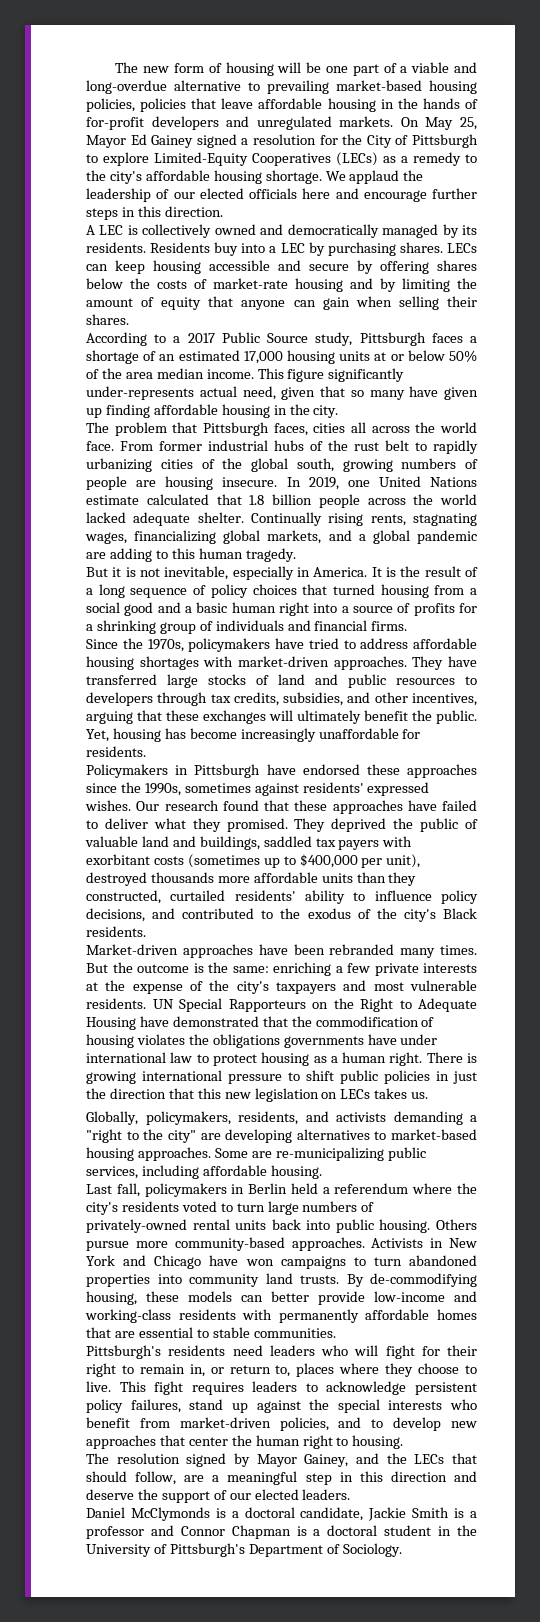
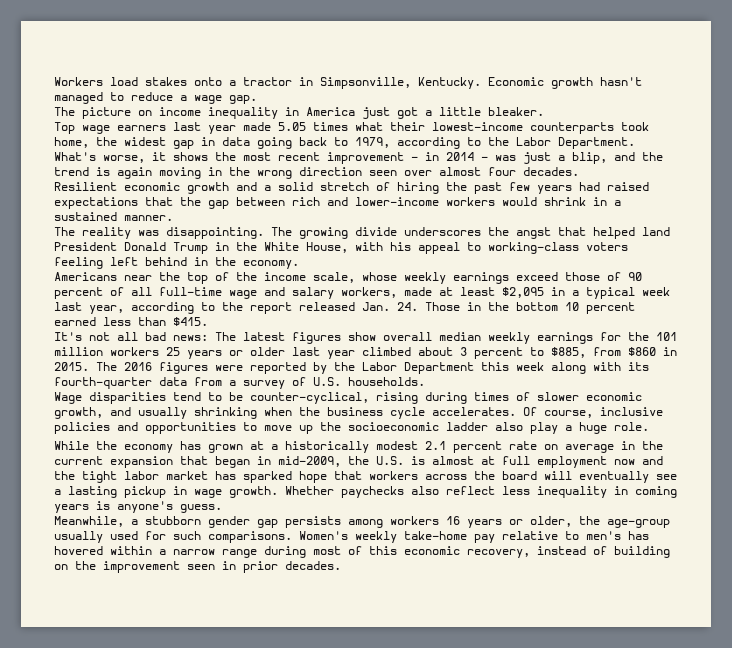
- The new form of housing will be one part of a viable and long-overdue alternative to prevailing market-based housing policies, policies that leave affordable housing in the hands of for-profit developers and unregulated markets. On May 25, Mayor Ed Gainey signed a resolution for the City of Pittsburgh to explore Limited-Equity Cooperatives (LECs) as a remedy to the city's affordable housing shortage. We applaud the leadership of our elected officials here and encourage further steps in this direction.
- A LEC is collectively owned and democratically managed by its residents. Residents buy into a LEC by purchasing shares. LECs can keep housing accessible and secure by offering shares below the costs of market-rate housing and by limiting the amount of equity that anyone can gain when selling their shares.
- According to a 2017 Public Source study, Pittsburgh faces a shortage of an estimated 17,000 housing units at or below 50% of the area median income. This figure significantly under-represents actual need, given that so many have given up finding affordable housing in the city.
- The problem that Pittsburgh faces, cities all across the world face. From former industrial hubs of the rust belt to rapidly urbanizing cities of the global south, growing numbers of people are housing insecure. In 2019, one United Nations estimate calculated that 1.8 billion people across the world lacked adequate shelter. Continually rising rents, stagnating wages, financializing global markets, and a global pandemic are adding to this human tragedy.
- But it is not inevitable, especially in America. It is the result of a long sequence of policy choices that turned housing from a social good and a basic human right into a source of profits for a shrinking group of individuals and financial firms.
- Since the 1970s, policymakers have tried to address affordable housing shortages with market-driven approaches. They have transferred large stocks of land and public resources to developers through tax credits, subsidies, and other incentives, arguing that these exchanges will ultimately benefit the public. Yet, housing has become increasingly unaffordable for residents.
- Policymakers in Pittsburgh have endorsed these approaches since the 1990s, sometimes against residents' expressed wishes. Our research found that these approaches have failed to deliver what they promised. They deprived the public of valuable land and buildings, saddled tax payers with exorbitant costs (sometimes up to $400,000 per unit), destroyed thousands more affordable units than they constructed, curtailed residents' ability to influence policy decisions, and contributed to the exodus of the city's Black residents.
- Market-driven approaches have been rebranded many times. But the outcome is the same: enriching a few private interests at the expense of the city's taxpayers and most vulnerable residents. UN Special Rapporteurs on the Right to Adequate Housing have demonstrated that the commodification of housing violates the obligations governments have under international law to protect housing as a human right. There is growing international pressure to shift public policies in just the direction that this new legislation on LECs takes us.
- Globally, policymakers, residents, and activists demanding a "right to the city" are developing alternatives to market-based housing approaches. Some are re-municipalizing public services, including affordable housing.
- Last fall, policymakers in Berlin held a referendum where the city's residents voted to turn large numbers of privately-owned rental units back into public housing. Others pursue more community-based approaches. Activists in New York and Chicago have won campaigns to turn abandoned properties into community land trusts. By de-commodifying housing, these models can better provide low-income and working-class residents with permanently affordable homes that are essential to stable communities.
- Pittsburgh's residents need leaders who will fight for their right to remain in, or return to, places where they choose to live. This fight requires leaders to acknowledge persistent policy failures, stand up against the special interests who benefit from market-driven policies, and to develop new approaches that center the human right to housing.
- The resolution signed by Mayor Gainey, and the LECs that should follow, are a meaningful step in this direction and deserve the support of our elected leaders.
- Daniel McClymonds is a doctoral candidate, Jackie Smith is a professor and Connor Chapman is a doctoral student in the University of Pittsburgh's Department of Sociology.
+ Workers load stakes onto a tractor in Simpsonville, Kentucky. Economic growth hasn't managed to reduce a wage gap.
+ The picture on income inequality in America just got a little bleaker.
+ Top wage earners last year made 5.05 times what their lowest-income counterparts took home, the widest gap in data going back to 1979, according to the Labor Department. What's worse, it shows the most recent improvement - in 2014 - was just a blip, and the trend is again moving in the wrong direction seen over almost four decades.
+ Resilient economic growth and a solid stretch of hiring the past few years had raised expectations that the gap between rich and lower-income workers would shrink in a sustained manner.
+ The reality was disappointing. The growing divide underscores the angst that helped land President Donald Trump in the White House, with his appeal to working-class voters feeling left behind in the economy.
+ Americans near the top of the income scale, whose weekly earnings exceed those of 90 percent of all full-time wage and salary workers, made at least $2,095 in a typical week last year, according to the report released Jan. 24. Those in the bottom 10 percent earned less than $415.
+ It's not all bad news: The latest figures show overall median weekly earnings for the 101 million workers 25 years or older last year climbed about 3 percent to $885, from $860 in 2015. The 2016 figures were reported by the Labor Department this week along with its fourth-quarter data from a survey of U.S. households.
+ Wage disparities tend to be counter-cyclical, rising during times of slower economic growth, and usually shrinking when the business cycle accelerates. Of course, inclusive policies and opportunities to move up the socioeconomic ladder also play a huge role.
+ While the economy has grown at a historically modest 2.1 percent rate on average in the current expansion that began in mid-2009, the U.S. is almost at full employment now and the tight labor market has sparked hope that workers across the board will eventually see a lasting pickup in wage growth. Whether paychecks also reflect less inequality in coming years is anyone's guess.
+ Meanwhile, a stubborn gender gap persists among workers 16 years or older, the age-group usually used for such comparisons. Women's weekly take-home pay relative to men's has hovered within a narrow range during most of this economic recovery, instead of building on the improvement seen in prior decades.

